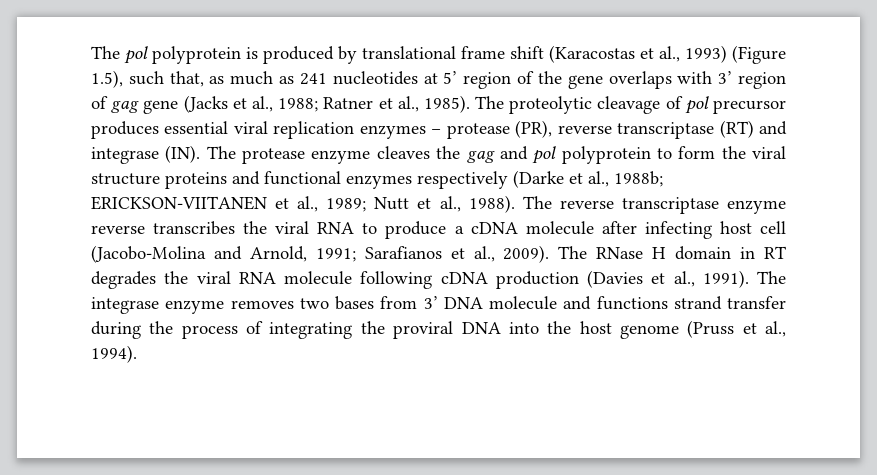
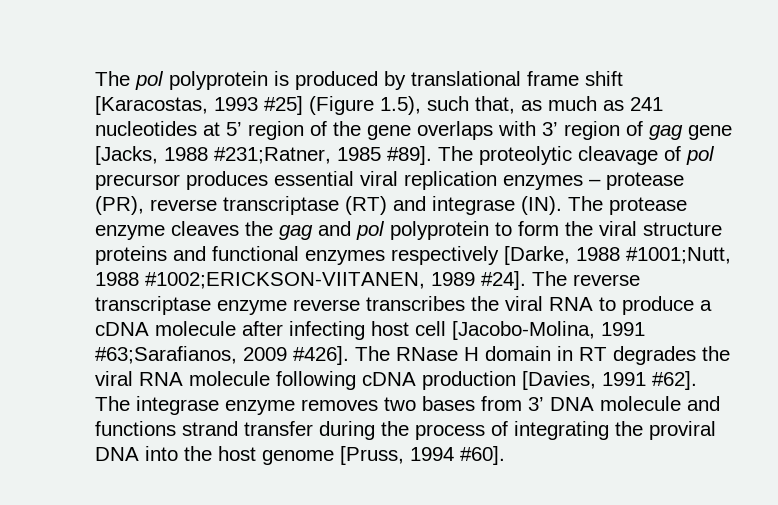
- The pol polyprotein is produced by translational frame shift (Karacostas et al., 1993) (Figure 1.5), such that, as much as 241 nucleotides at 5’ region of the gene overlaps with 3’ region of gag gene (Jacks et al., 1988; Ratner et al., 1985).
+ The pol polyprotein is produced by translational frame shift [Karacostas, 1993 #25] (Figure 1.5), such that, as much as 241 nucleotides at 5’ region of the gene overlaps with 3’ region of gag gene [Jacks, 1988 #231;Ratner, 1985 #89].
- The proteolytic cleavage of pol precursor produces essential viral replication enzymes – protease (PR), reverse transcriptase (RT) and integrase (IN). The protease enzyme cleaves the gag and pol polyprotein to form the viral structure proteins and functional enzymes respectively (Darke et al., 1988b; ERICKSON-VIITANEN et al., 1989; Nutt et al., 1988).
+ The proteolytic cleavage of pol precursor produces essential viral replication enzymes – protease (PR), reverse transcriptase (RT) and integrase (IN). The protease enzyme cleaves the gag and pol polyprotein to form the viral structure proteins and functional enzymes respectively [Darke, 1988 #1001;Nutt, 1988 #1002;ERICKSON-VIITANEN, 1989 #24].
- The reverse transcriptase enzyme reverse transcribes the viral RNA to produce a cDNA molecule after infecting host cell (Jacobo-Molina and Arnold, 1991; Sarafianos et al., 2009).
+ The reverse transcriptase enzyme reverse transcribes the viral RNA to produce a cDNA molecule after infecting host cell [Jacobo-Molina, 1991 #63;Sarafianos, 2009 #426].
- The RNase H domain in RT degrades the viral RNA molecule following cDNA production (Davies et al., 1991).
+ The RNase H domain in RT degrades the viral RNA molecule following cDNA production [Davies, 1991 #62].
- The integrase enzyme removes two bases from 3’ DNA molecule and functions strand transfer during the process of integrating the proviral DNA into the host genome (Pruss et al., 1994).
+ The integrase enzyme removes two bases from 3’ DNA molecule and functions strand transfer during the process of integrating the proviral DNA into the host genome [Pruss, 1994 #60].

